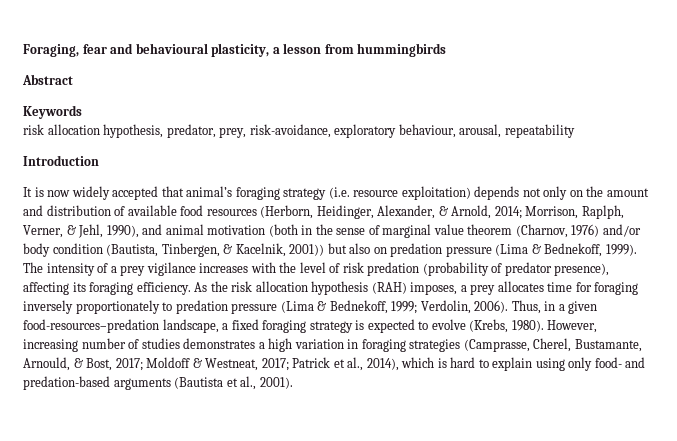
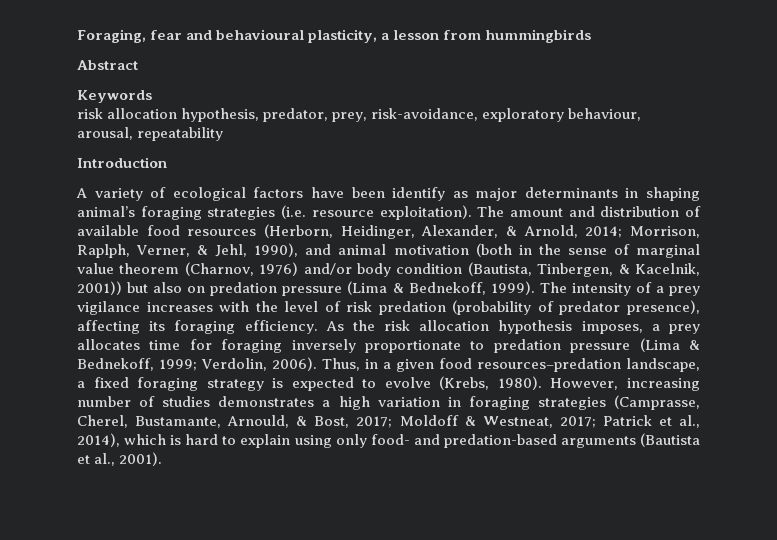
- It is now widely accepted that animal’s foraging strategy (i.e. resource exploitation) depends not only on the amount and distribution of available food resources (Herborn, Heidinger, Alexander, & Arnold, 2014; Morrison, Raplph, Verner, & Jehl, 1990), and animal motivation (both in the sense of marginal value theorem (Charnov, 1976) and/or body condition (Bautista, Tinbergen, & Kacelnik, 2001)) but also on predation pressure (Lima & Bednekoff, 1999).
+ A variety of ecological factors have been identify as major determinants in shaping animal’s foraging strategies (i.e. resource exploitation). The amount and distribution of available food resources (Herborn, Heidinger, Alexander, & Arnold, 2014; Morrison, Raplph, Verner, & Jehl, 1990), and animal motivation (both in the sense of marginal value theorem (Charnov, 1976) and/or body condition (Bautista, Tinbergen, & Kacelnik, 2001)) but also on predation pressure (Lima & Bednekoff, 1999).
- As the risk allocation hypothesis (RAH) imposes, a prey allocates time for foraging inversely proportionately to predation pressure (Lima & Bednekoff, 1999; Verdolin, 2006).
+ As the risk allocation hypothesis imposes, a prey allocates time for foraging inversely proportionate to predation pressure (Lima & Bednekoff, 1999; Verdolin, 2006).
- Thus, in a given food-resources–predation landscape, a fixed foraging strategy is expected to evolve (Krebs, 1980).
+ Thus, in a given food resources–predation landscape, a fixed foraging strategy is expected to evolve (Krebs, 1980).

